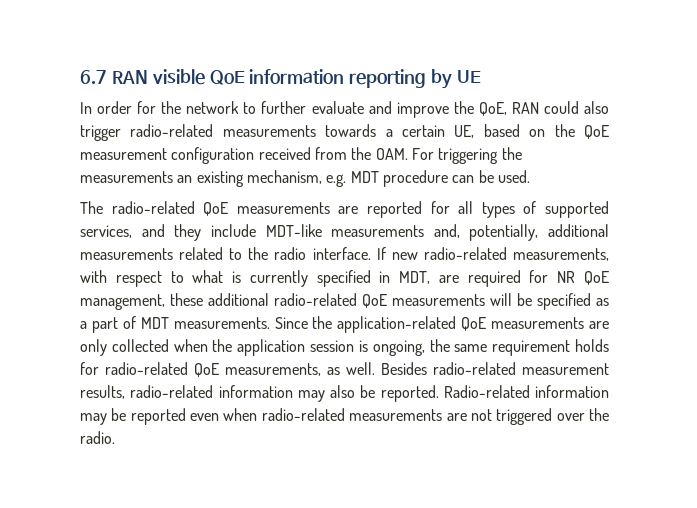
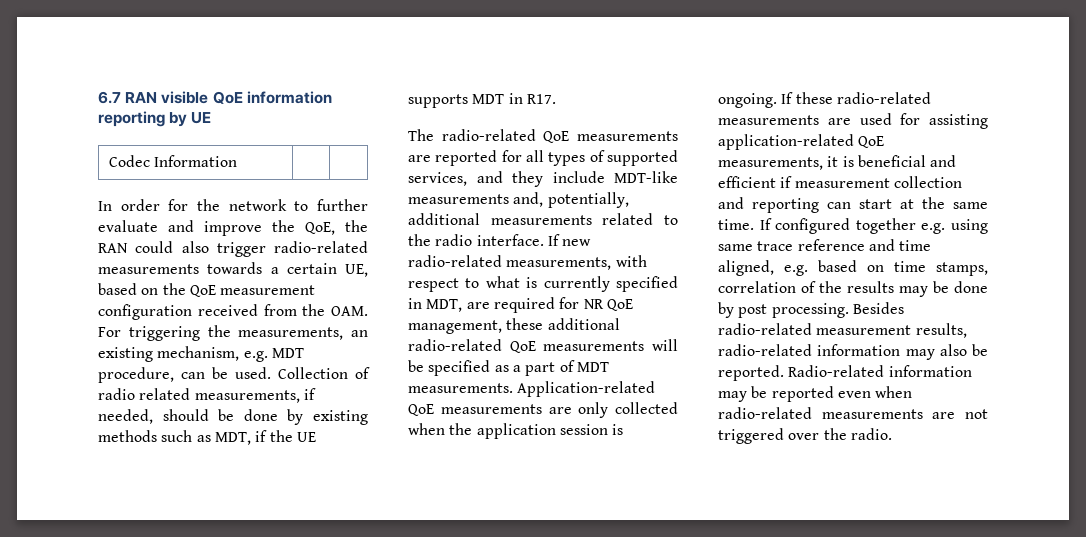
+ Codec Information | |
- In order for the network to further evaluate and improve the QoE, RAN could also trigger radio-related measurements towards a certain UE, based on the QoE measurement configuration received from the OAM. For triggering the measurements an existing mechanism, e.g. MDT procedure can be used.
+ In order for the network to further evaluate and improve the QoE, the RAN could also trigger radio-related measurements towards a certain UE, based on the QoE measurement configuration received from the OAM. For triggering the measurements, an existing mechanism, e.g. MDT procedure, can be used. Collection of radio related measurements, if needed, should be done by existing methods such as MDT, if the UE supports MDT in R17.
- Since the application-related QoE measurements are only collected when the application session is ongoing, the same requirement holds for radio-related QoE measurements, as well.
+ Application-related QoE measurements are only collected when the application session is ongoing. If these radio-related measurements are used for assisting application-related QoE measurements, it is beneficial and efficient if measurement collection and reporting can start at the same time. If configured together e.g. using same trace reference and time aligned, e.g. based on time stamps, correlation of the results may be done by post processing.

